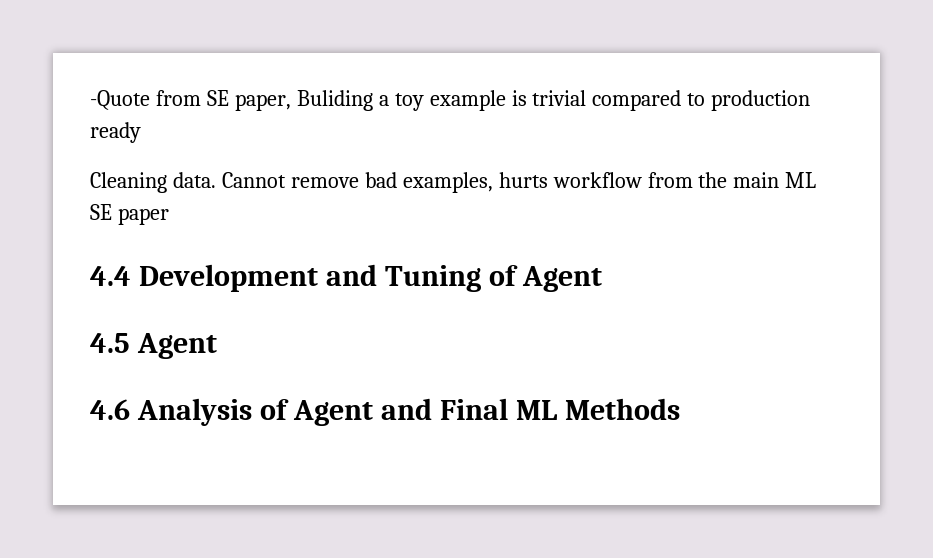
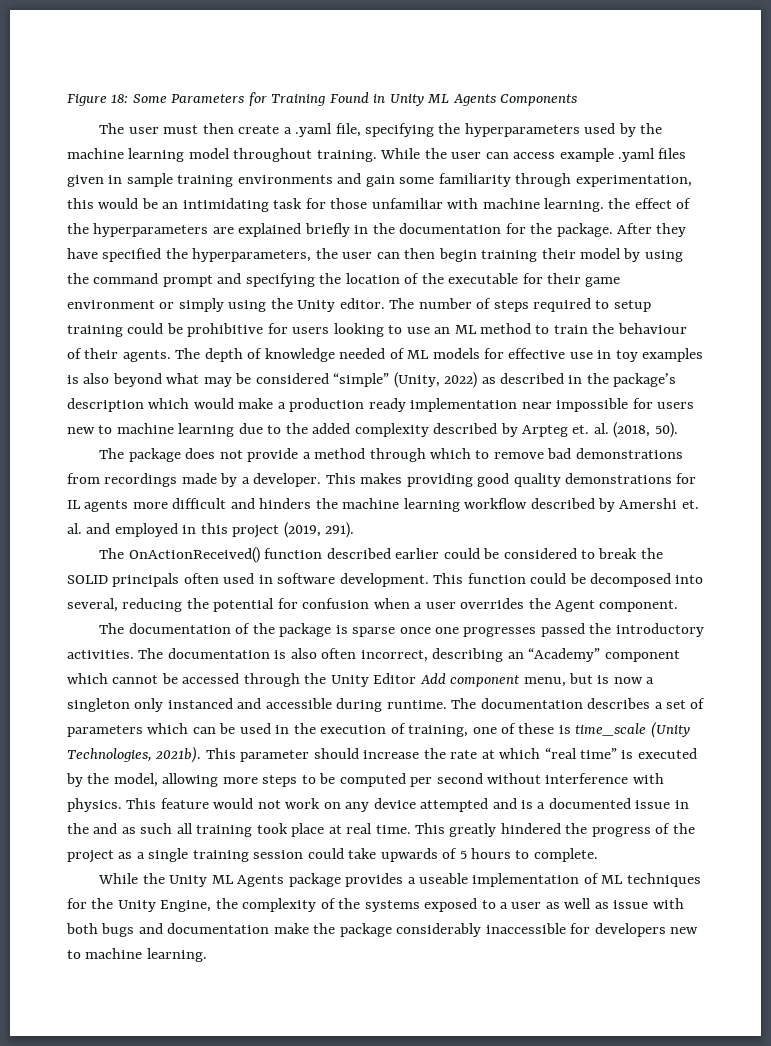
- -Quote from SE paper, Buliding a toy example is trivial compared to production ready
- Cleaning data. Cannot remove bad examples, hurts workflow from the main ML SE paper
- 4.4 Development and Tuning of Agent
- 4.5 Agent
- 4.6 Analysis of Agent and Final ML Methods
+ Figure 18: Some Parameters for Training Found in Unity ML Agents Components
+ The user must then create a .yaml file, specifying the hyperparameters used by the machine learning model throughout training. While the user can access example .yaml files given in sample training environments and gain some familiarity through experimentation, this would be an intimidating task for those unfamiliar with machine learning. the effect of the hyperparameters are explained briefly in the documentation for the package. After they have specified the hyperparameters, the user can then begin training their model by using the command prompt and specifying the location of the executable for their game environment or simply using the Unity editor. The number of steps required to setup training could be prohibitive for users looking to use an ML method to train the behaviour of their agents. The depth of knowledge needed of ML models for effective use in toy examples is also beyond what may be considered “simple” (Unity, 2022) as described in the package’s description which would make a production ready implementation near impossible for users new to machine learning due to the added complexity described by Arpteg et. al. (2018, 50).
+ The package does not provide a method through which to remove bad demonstrations from recordings made by a developer. This makes providing good quality demonstrations for IL agents more difficult and hinders the machine learning workflow described by Amershi et. al. and employed in this project (2019, 291).
+ The OnActionReceived() function described earlier could be considered to break the SOLID principals often used in software development. This function could be decomposed into several, reducing the potential for confusion when a user overrides the Agent component.
+ The documentation of the package is sparse once one progresses passed the introductory activities. The documentation is also often incorrect, describing an “Academy” component which cannot be accessed through the Unity Editor Add component menu, but is now a singleton only instanced and accessible during runtime. The documentation describes a set of parameters which can be used in the execution of training, one of these is time_scale (Unity Technologies, 2021b). This parameter should increase the rate at which “real time” is executed by the model, allowing more steps to be computed per second without interference with physics. This feature would not work on any device attempted and is a documented issue in the and as such all training took place at real time. This greatly hindered the progress of the project as a single training session could take upwards of 5 hours to complete.
+ While the Unity ML Agents package provides a useable implementation of ML techniques for the Unity Engine, the complexity of the systems exposed to a user as well as issue with both bugs and documentation make the package considerably inaccessible for developers new to machine learning.

